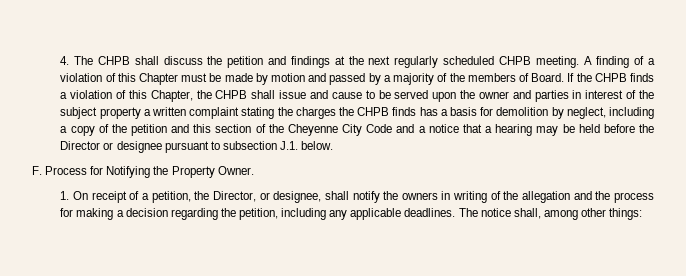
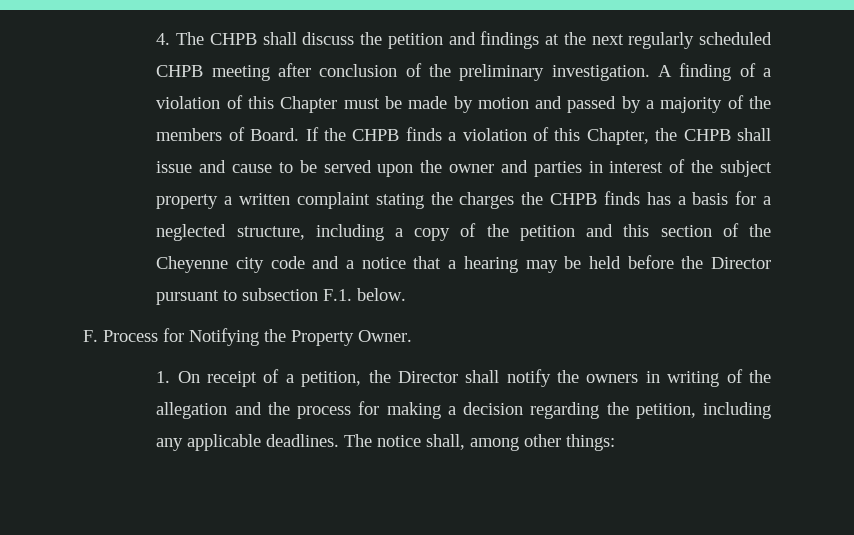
- 4. The CHPB shall discuss the petition and findings at the next regularly scheduled CHPB meeting.
+ 4. The CHPB shall discuss the petition and findings at the next regularly scheduled CHPB meeting after conclusion of the preliminary investigation.
- If the CHPB finds a violation of this Chapter, the CHPB shall issue and cause to be served upon the owner and parties in interest of the subject property a written complaint stating the charges the CHPB finds has a basis for demolition by neglect, including a copy of the petition and this section of the Cheyenne City Code and a notice that a hearing may be held before the Director or designee pursuant to subsection J.1. below.
+ If the CHPB finds a violation of this Chapter, the CHPB shall issue and cause to be served upon the owner and parties in interest of the subject property a written complaint stating the charges the CHPB finds has a basis for a neglected structure, including a copy of the petition and this section of the Cheyenne city code and a notice that a hearing may be held before the Director pursuant to subsection F.1. below.
- 1. On receipt of a petition, the Director, or designee, shall notify the owners in writing of the allegation and the process for making a decision regarding the petition, including any applicable deadlines.
+ 1. On receipt of a petition, the Director shall notify the owners in writing of the allegation and the process for making a decision regarding the petition, including any applicable deadlines.

